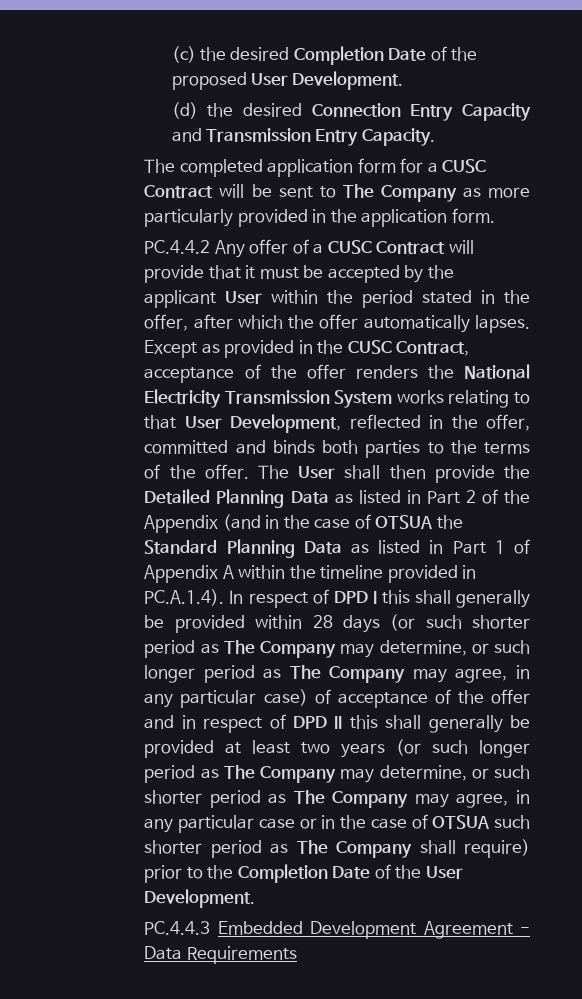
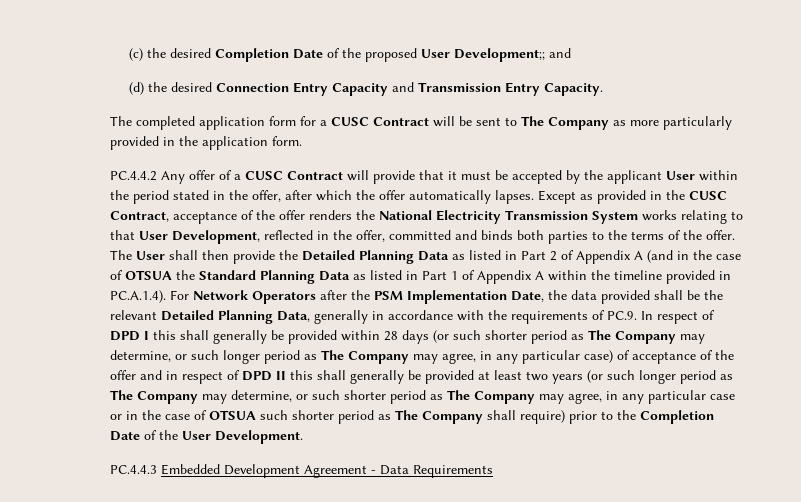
- (c) the desired Completion Date of the proposed User Development.
+ (c) the desired Completion Date of the proposed User Development;; and
- The User shall then provide the Detailed Planning Data as listed in Part 2 of the Appendix (and in the case of OTSUA the Standard Planning Data as listed in Part 1 of Appendix A within the timeline provided in PC.A.1.4). In respect of DPD I this shall generally be provided within 28 days (or such shorter period as The Company may determine, or such longer period as The Company may agree, in any particular case) of acceptance of the offer and in respect of DPD II this shall generally be provided at least two years (or such longer period as The Company may determine, or such shorter period as The Company may agree, in any particular case or in the case of OTSUA such shorter period as The Company shall require) prior to the Completion Date of the User Development.
+ The User shall then provide the Detailed Planning Data as listed in Part 2 of Appendix A (and in the case of OTSUA the Standard Planning Data as listed in Part 1 of Appendix A within the timeline provided in PC.A.1.4). For Network Operators after the PSM Implementation Date, the data provided shall be the relevant Detailed Planning Data, generally in accordance with the requirements of PC.9. In respect of DPD I this shall generally be provided within 28 days (or such shorter period as The Company may determine, or such longer period as The Company may agree, in any particular case) of acceptance of the offer and in respect of DPD II this shall generally be provided at least two years (or such longer period as The Company may determine, or such shorter period as The Company may agree, in any particular case or in the case of OTSUA such shorter period as The Company shall require) prior to the Completion Date of the User Development.

